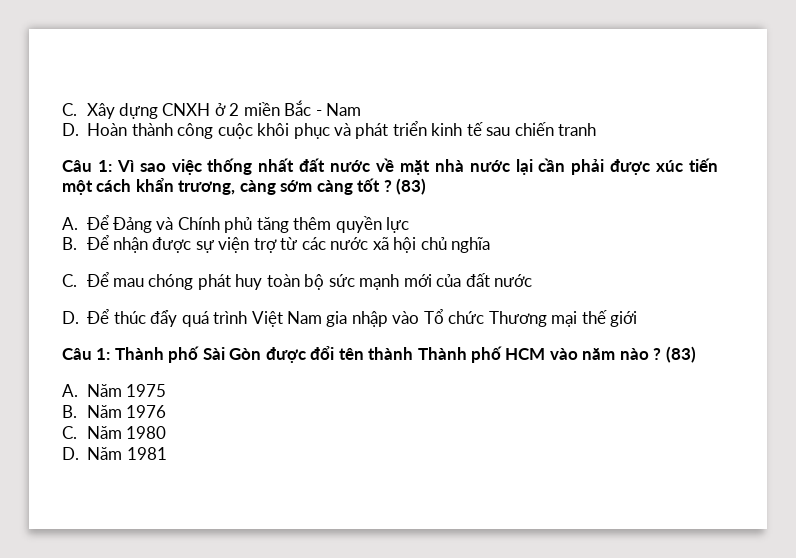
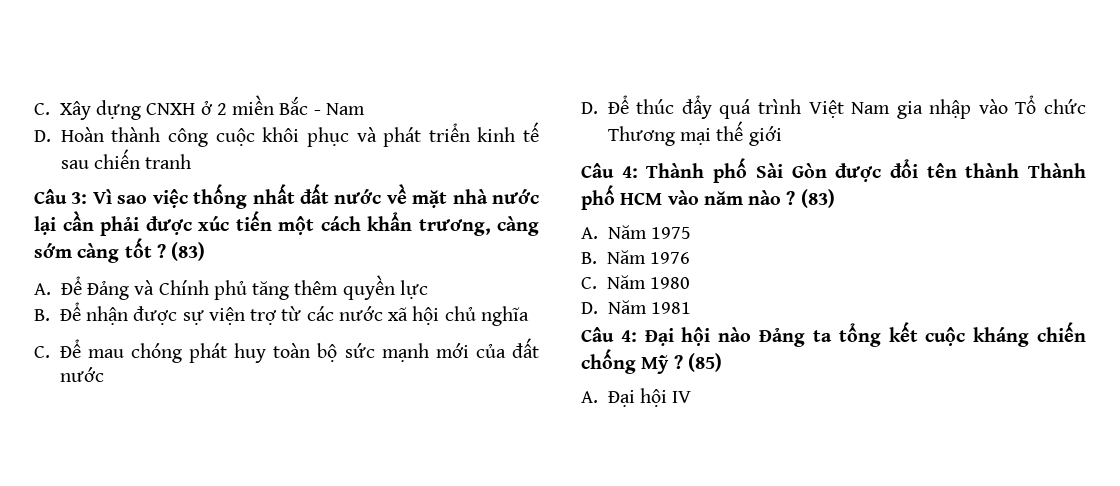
- Câu 1: Vì sao việc thống nhất đất nước về mặt nhà nước lại cần phải được xúc tiến một cách khẩn trương, càng sớm càng tốt ?
+ Câu 3: Vì sao việc thống nhất đất nước về mặt nhà nước lại cần phải được xúc tiến một cách khẩn trương, càng sớm càng tốt ?
- Câu 1: Thành phố Sài Gòn được đổi tên thành Thành phố HCM vào năm nào ?
+ Câu 4: Thành phố Sài Gòn được đổi tên thành Thành phố HCM vào năm nào ?
+ Câu 4: Đại hội nào Đảng ta tổng kết cuộc kháng chiến chống Mỹ ? (85)
+ A. Đại hội IV

